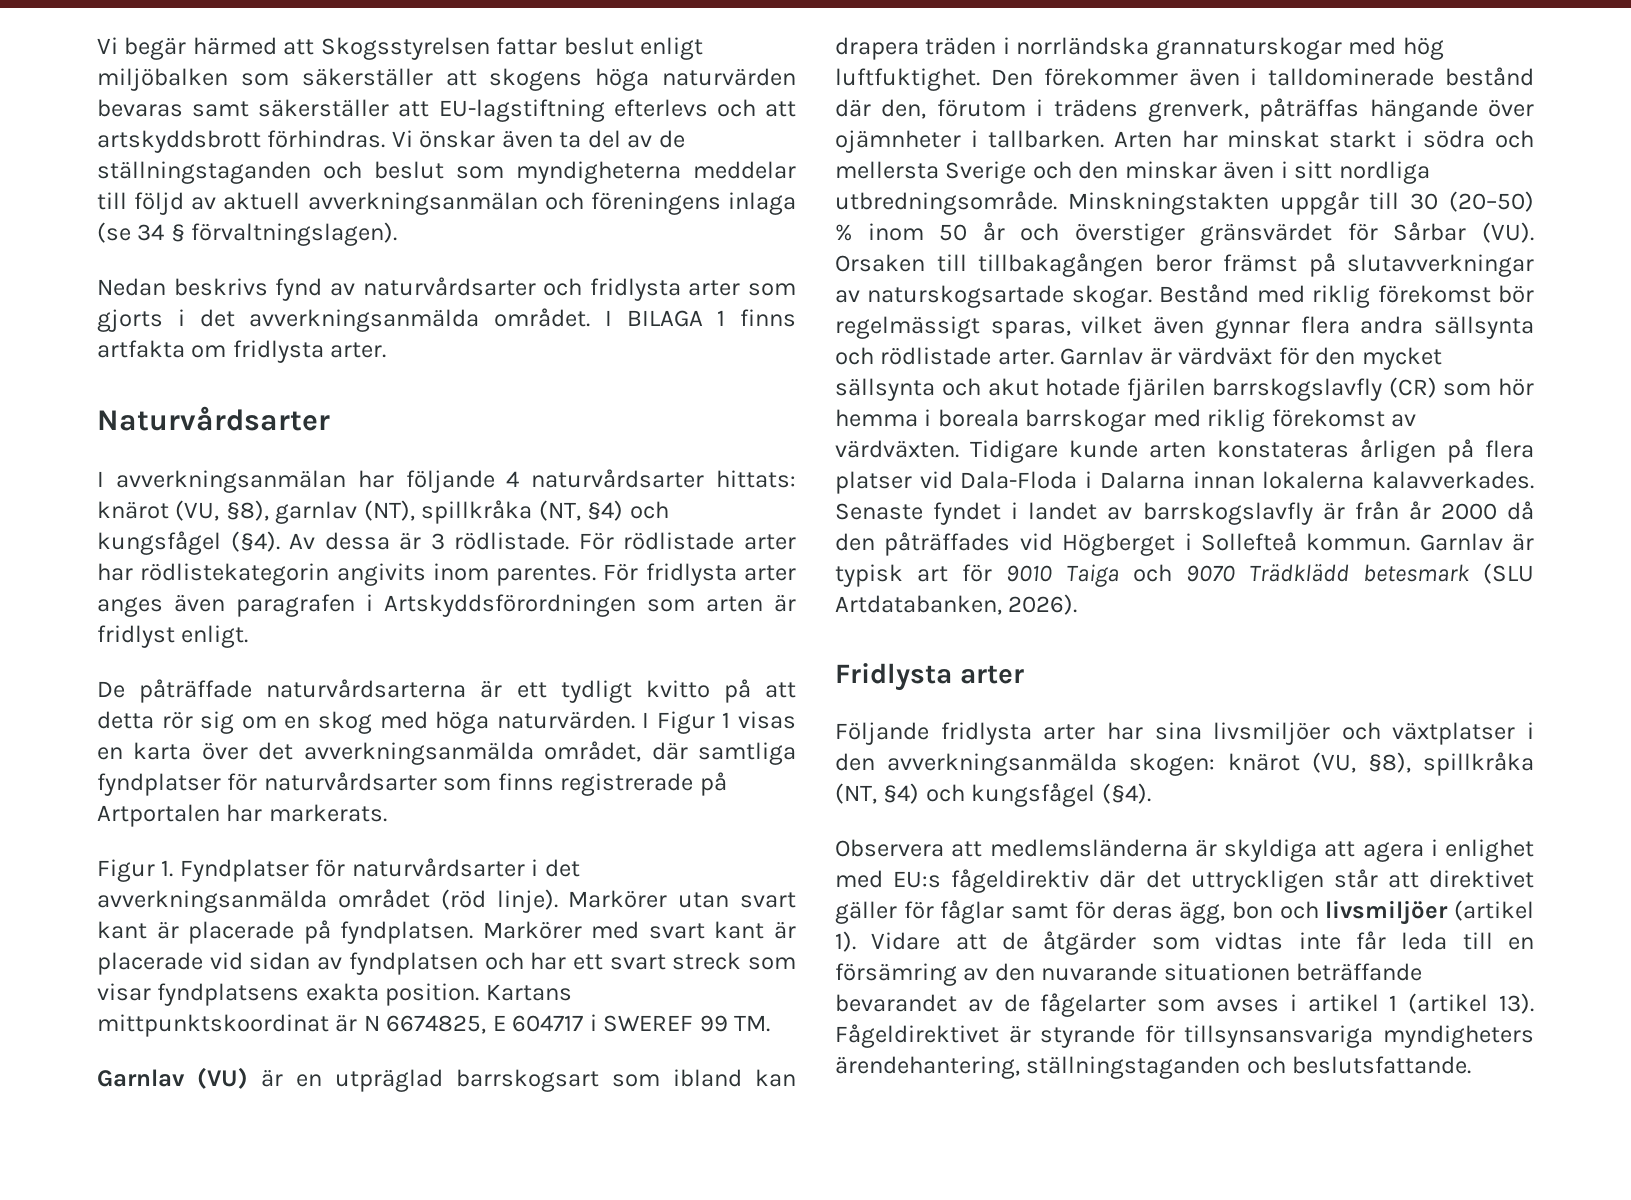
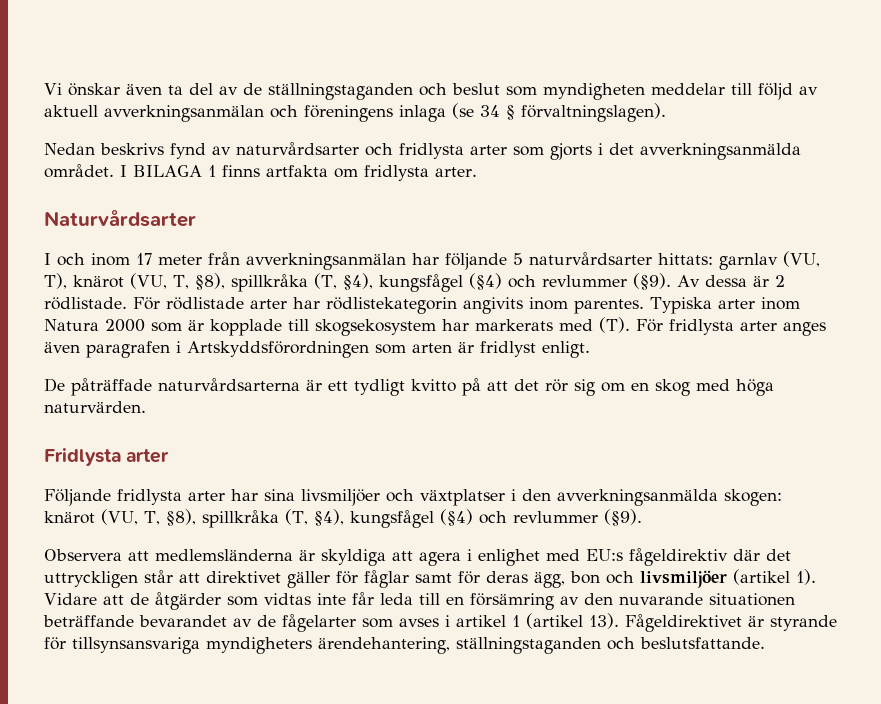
- Vi begär härmed att Skogsstyrelsen fattar beslut enligt miljöbalken som säkerställer att skogens höga naturvärden bevaras samt säkerställer att EU-lagstiftning efterlevs och att artskyddsbrott förhindras. Vi önskar även ta del av de ställningstaganden och beslut som myndigheterna meddelar till följd av aktuell avverkningsanmälan och föreningens inlaga (se 34 § förvaltningslagen).
+ Vi önskar även ta del av de ställningstaganden och beslut som myndigheten meddelar till följd av aktuell avverkningsanmälan och föreningens inlaga (se 34 § förvaltningslagen).
- I avverkningsanmälan har följande 4 naturvårdsarter hittats: knärot (VU, §8), garnlav (NT), spillkråka (NT, §4) och kungsfågel (§4).
+ I och inom 17 meter från avverkningsanmälan har följande 5 naturvårdsarter hittats: garnlav (VU, T), knärot (VU, T, §8), spillkråka (T, §4), kungsfågel (§4) och revlummer (§9).
- Av dessa är 3 rödlistade.
+ Av dessa är 2 rödlistade.
- För fridlysta arter anges även paragrafen i Artskyddsförordningen som arten är fridlyst enligt.
+ Typiska arter inom Natura 2000 som är kopplade till skogsekosystem har markerats med (T). För fridlysta arter anges även paragrafen i Artskyddsförordningen som arten är fridlyst enligt.
- De påträffade naturvårdsarterna är ett tydligt kvitto på att detta rör sig om en skog med höga naturvärden. I Figur 1 visas en karta över det avverkningsanmälda området, där samtliga fyndplatser för naturvårdsarter som finns registrerade på Artportalen har markerats.
- Figur 1. Fyndplatser för naturvårdsarter i det avverkningsanmälda området (röd linje). Markörer utan svart kant är placerade på fyndplatsen. Markörer med svart kant är placerade vid sidan av fyndplatsen och har ett svart streck som visar fyndplatsens exakta position. Kartans mittpunktskoordinat är N 6674825, E 604717 i SWEREF 99 TM.
- Garnlav (VU) är en utpräglad barrskogsart som ibland kan drapera träden i norrländska grannaturskogar med hög luftfuktighet. Den förekommer även i talldominerade bestånd där den, förutom i trädens grenverk, påträffas hängande över ojämnheter i tallbarken. Arten har minskat starkt i södra och mellersta Sverige och den minskar även i sitt nordliga utbredningsområde. Minskningstakten uppgår till 30 (20–50) % inom 50 år och överstiger gränsvärdet för Sårbar (VU). Orsaken till tillbakagången beror främst på slutavverkningar av naturskogsartade skogar. Bestånd med riklig förekomst bör regelmässigt sparas, vilket även gynnar flera andra sällsynta och rödlistade arter. Garnlav är värdväxt för den mycket sällsynta och akut hotade fjärilen barrskogslavfly (CR) som hör hemma i boreala barrskogar med riklig förekomst av värdväxten. Tidigare kunde arten konstateras årligen på flera platser vid Dala-Floda i Dalarna innan lokalerna kalavverkades. Senaste fyndet i landet av barrskogslavfly är från år 2000 då den påträffades vid Högberget i Sollefteå kommun. Garnlav är typisk art för 9010 Taiga och 9070 Trädklädd betesmark (SLU Artdatabanken, 2026).
+ De påträffade naturvårdsarterna är ett tydligt kvitto på att det rör sig om en skog med höga naturvärden.
- Följande fridlysta arter har sina livsmiljöer och växtplatser i den avverkningsanmälda skogen: knärot (VU, §8), spillkråka (NT, §4) och kungsfågel (§4).
+ Följande fridlysta arter har sina livsmiljöer och växtplatser i den avverkningsanmälda skogen: knärot (VU, T, §8), spillkråka (T, §4), kungsfågel (§4) och revlummer (§9).

